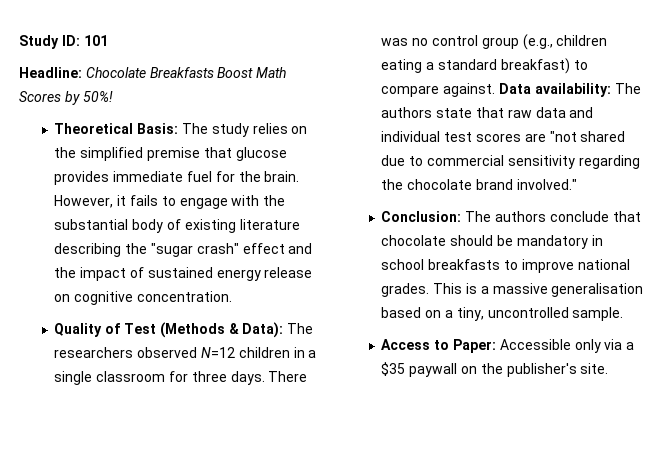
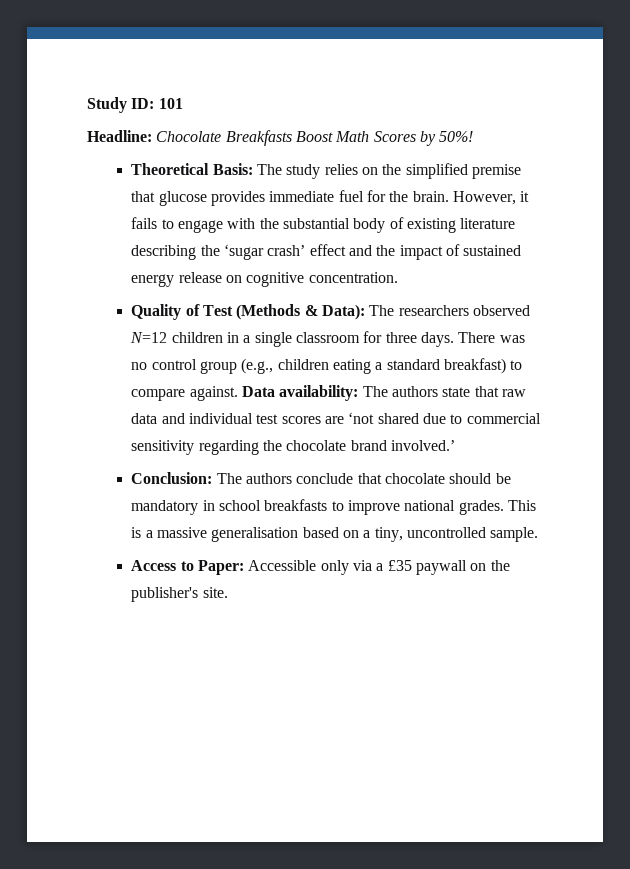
- However, it fails to engage with the substantial body of existing literature describing the "sugar crash" effect and the impact of sustained energy release on cognitive concentration.
+ However, it fails to engage with the substantial body of existing literature describing the ‘sugar crash’ effect and the impact of sustained energy release on cognitive concentration.
- Data availability: The authors state that raw data and individual test scores are "not shared due to commercial sensitivity regarding the chocolate brand involved."
+ Data availability: The authors state that raw data and individual test scores are ‘not shared due to commercial sensitivity regarding the chocolate brand involved.’
- Access to Paper: Accessible only via a $35 paywall on the publisher's site.
+ Access to Paper: Accessible only via a £35 paywall on the publisher's site.

